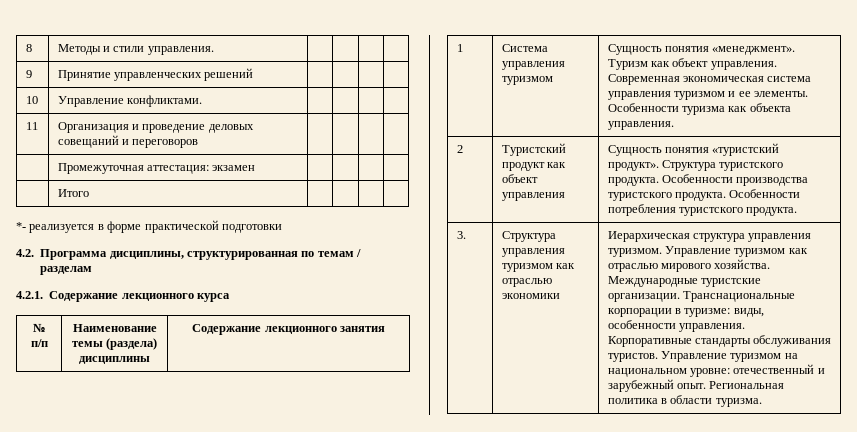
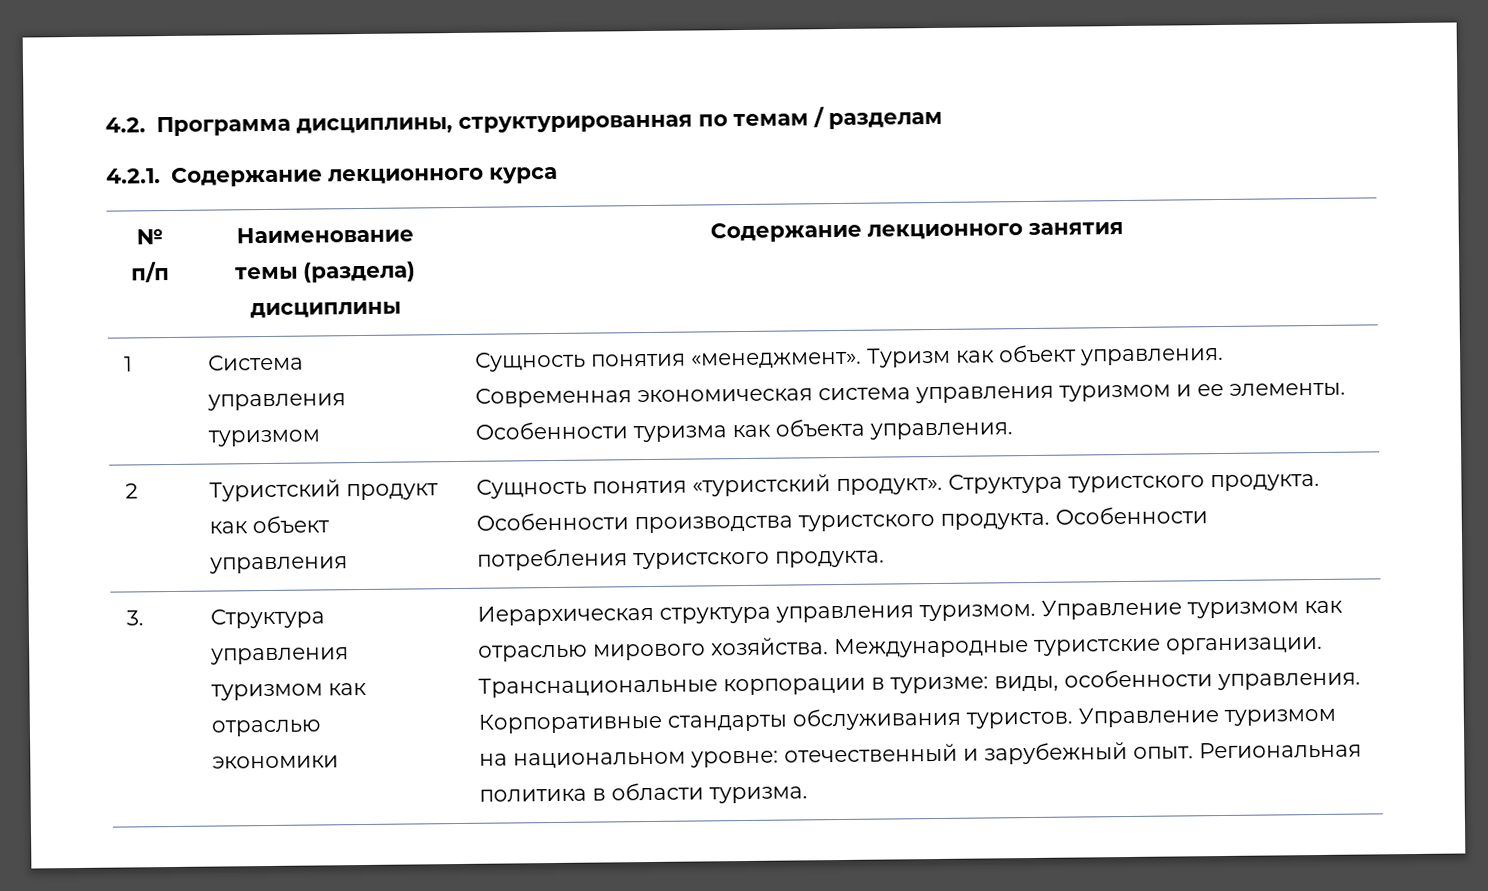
- 8 | Методы и стили управления. | | | |
- 9 | Принятие управленческих решений | | | |
- 10 | Управление конфликтами. | | | |
- 11 | Организация и проведение деловых совещаний и переговоров | | | |
- | Промежуточная аттестация: экзамен | | | |
- | Итого | | | |
- *- реализуется в форме практической подготовки

